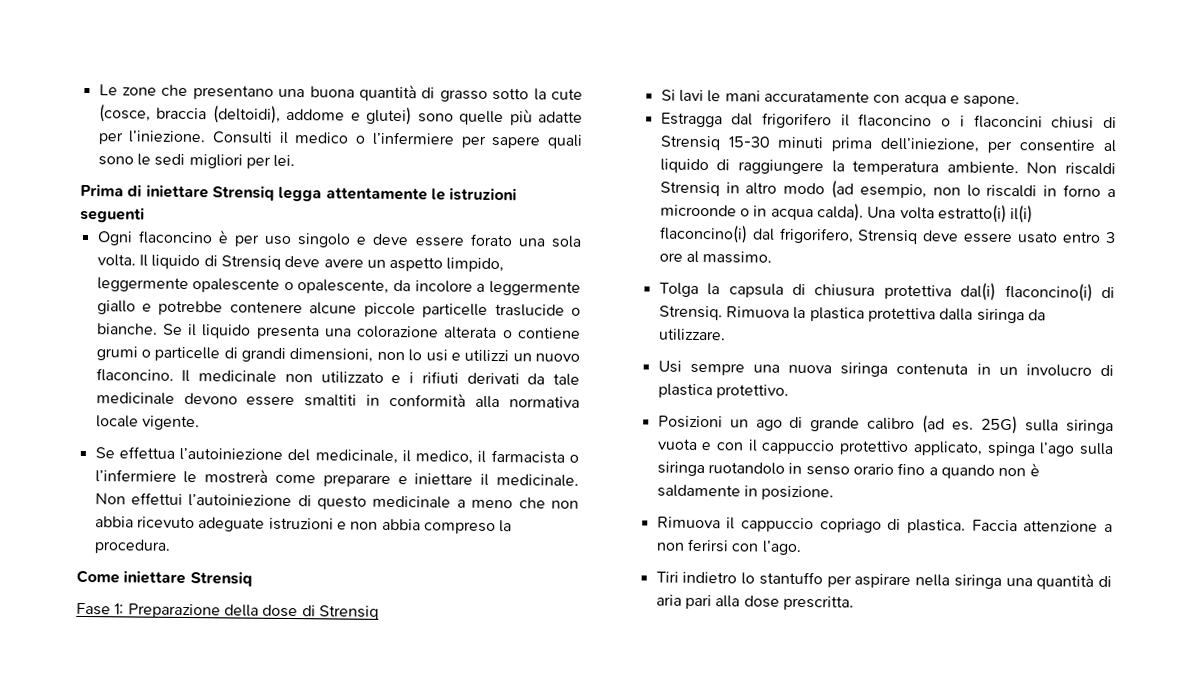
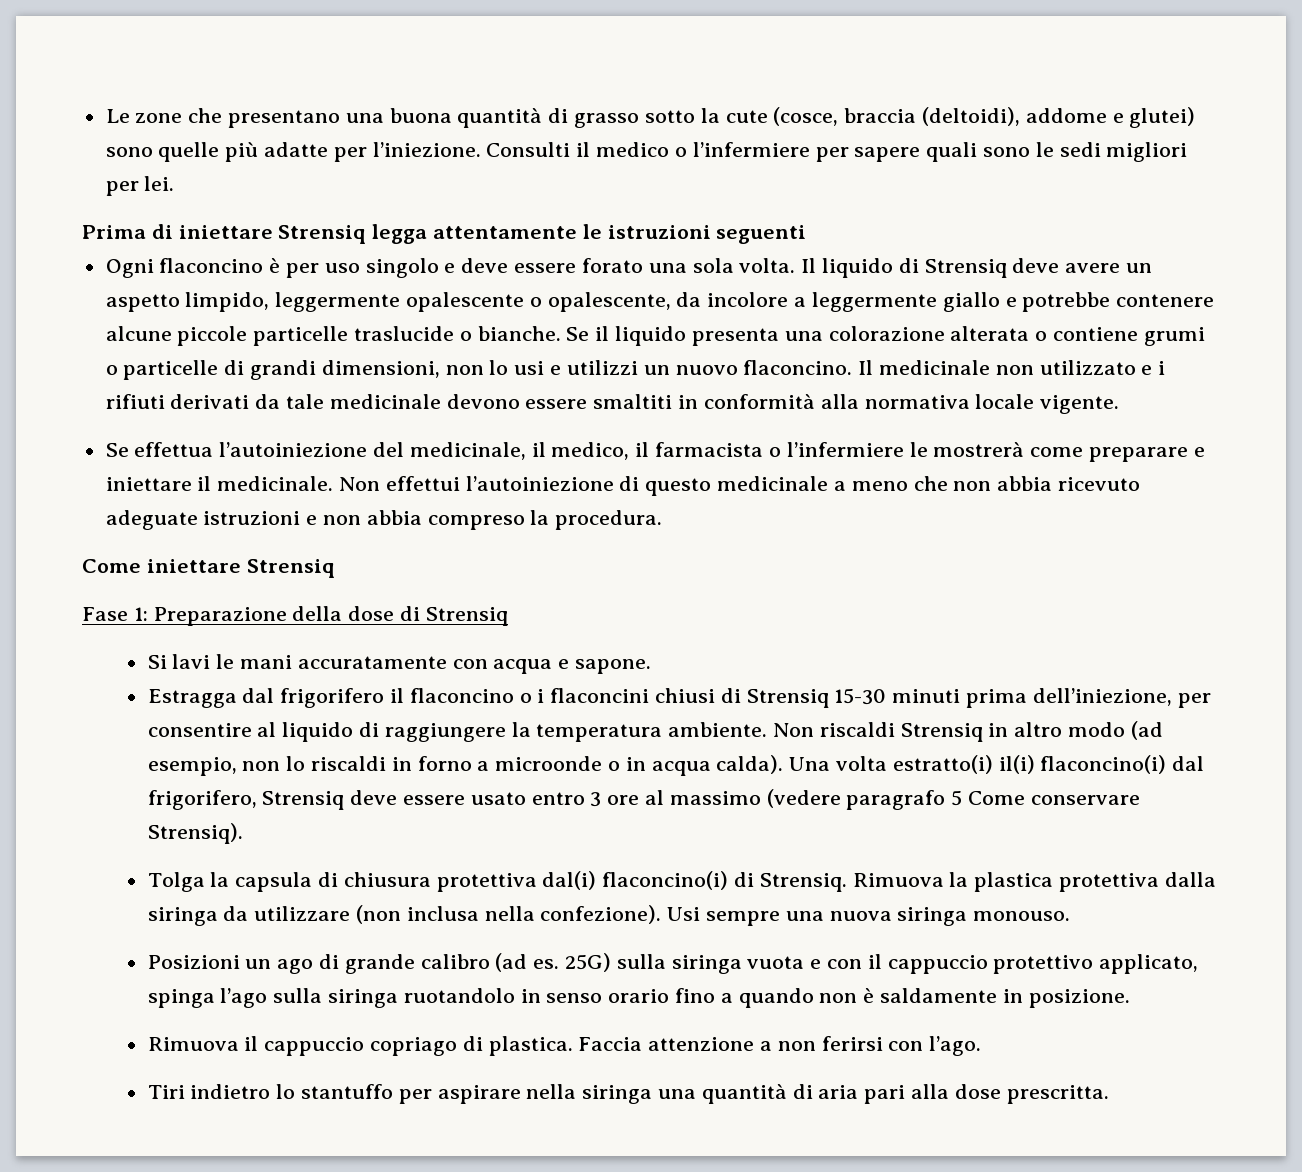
- Una volta estratto(i) il(i) flaconcino(i) dal frigorifero, Strensiq deve essere usato entro 3 ore al massimo.
+ Una volta estratto(i) il(i) flaconcino(i) dal frigorifero, Strensiq deve essere usato entro 3 ore al massimo (vedere paragrafo 5 Come conservare Strensiq).
- Rimuova la plastica protettiva dalla siringa da utilizzare.
- Usi sempre una nuova siringa contenuta in un involucro di plastica protettivo.
+ Rimuova la plastica protettiva dalla siringa da utilizzare (non inclusa nella confezione). Usi sempre una nuova siringa monouso.

